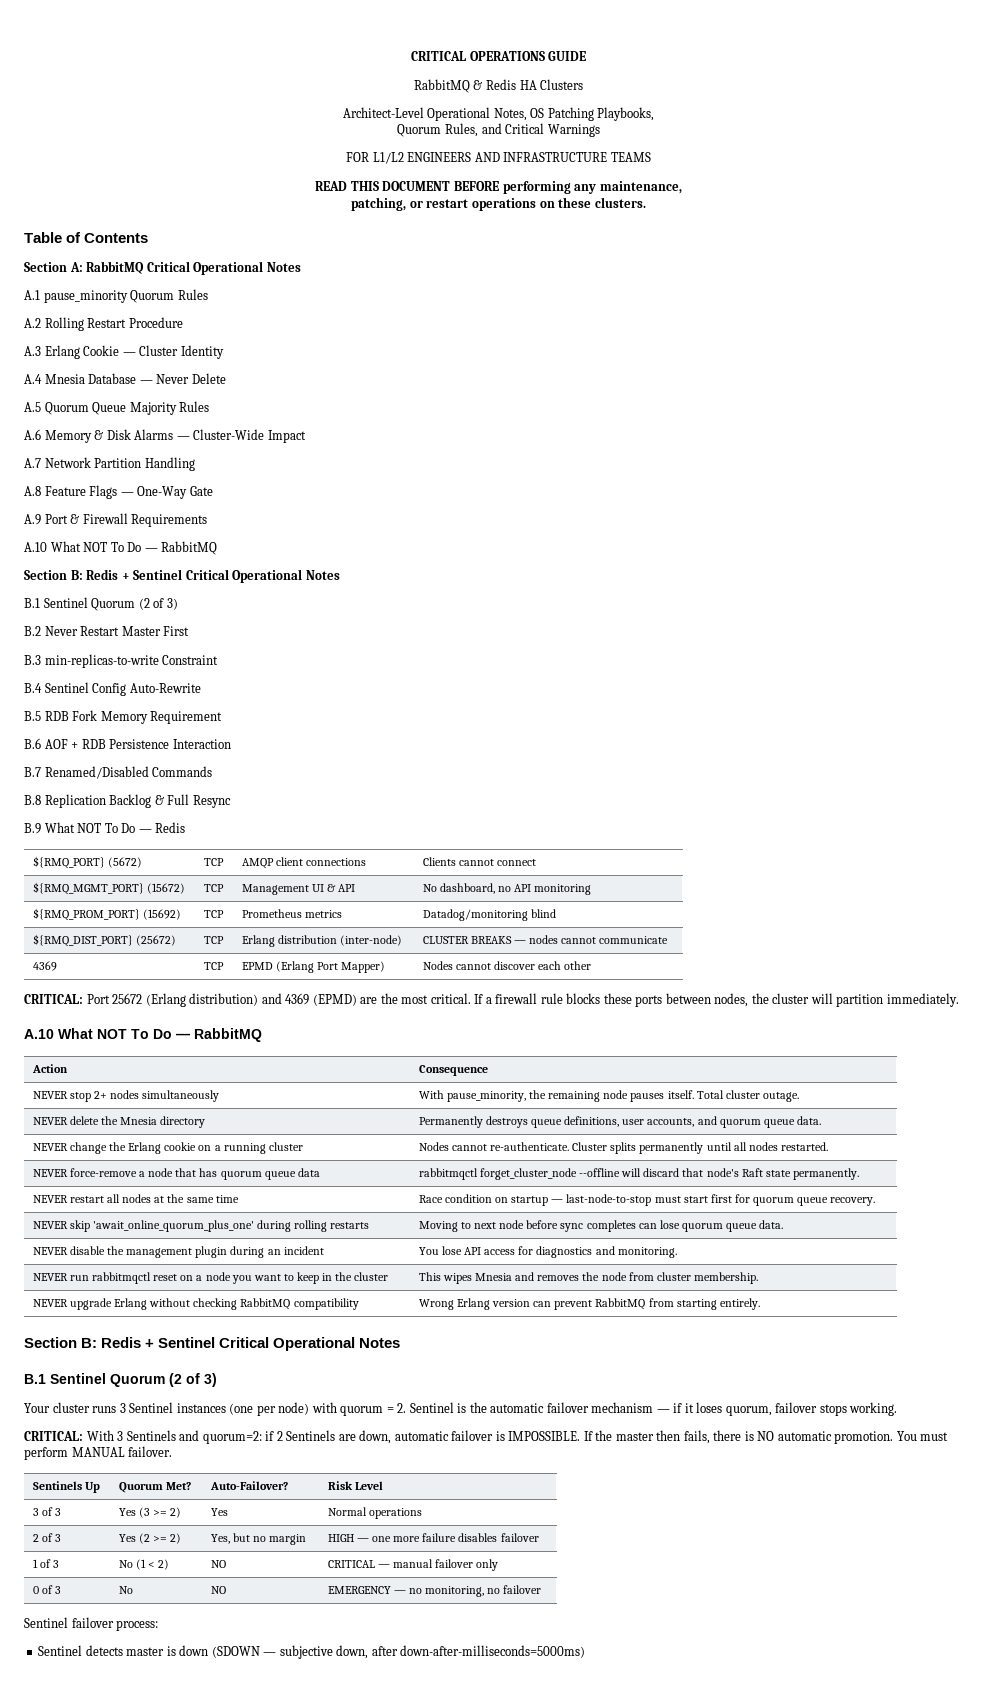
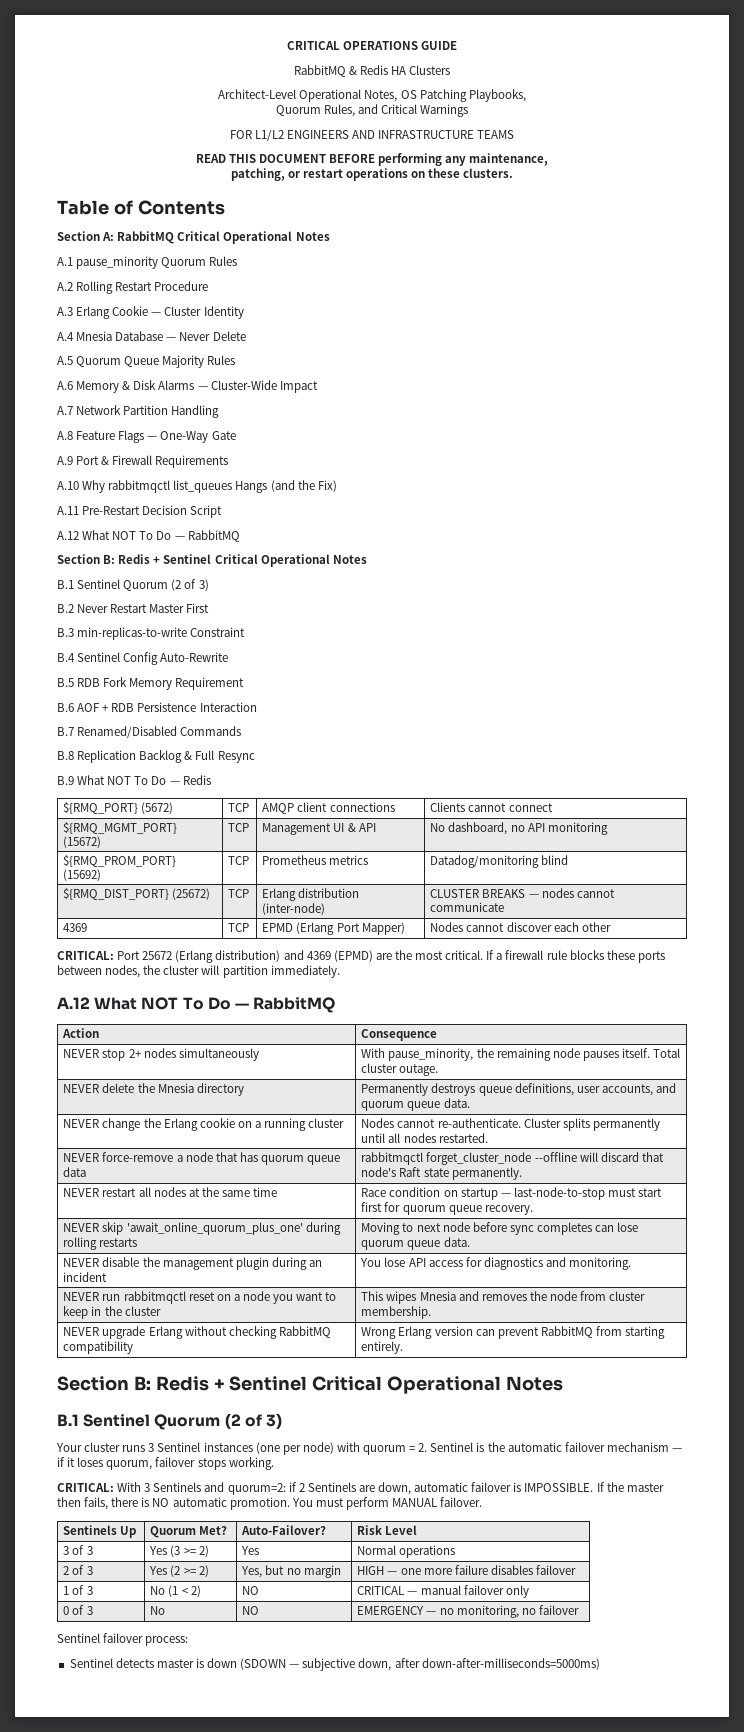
  A.9 Port & Firewall Requirements
- A.10 What NOT To Do — RabbitMQ
+ A.10 Why rabbitmqctl list_queues Hangs (and the Fix)
+ A.11 Pre-Restart Decision Script
+ A.12 What NOT To Do — RabbitMQ
  If a firewall rule blocks these ports between nodes, the cluster will partition immediately.
- A.10 What NOT To Do — RabbitMQ
+ A.12 What NOT To Do — RabbitMQ

